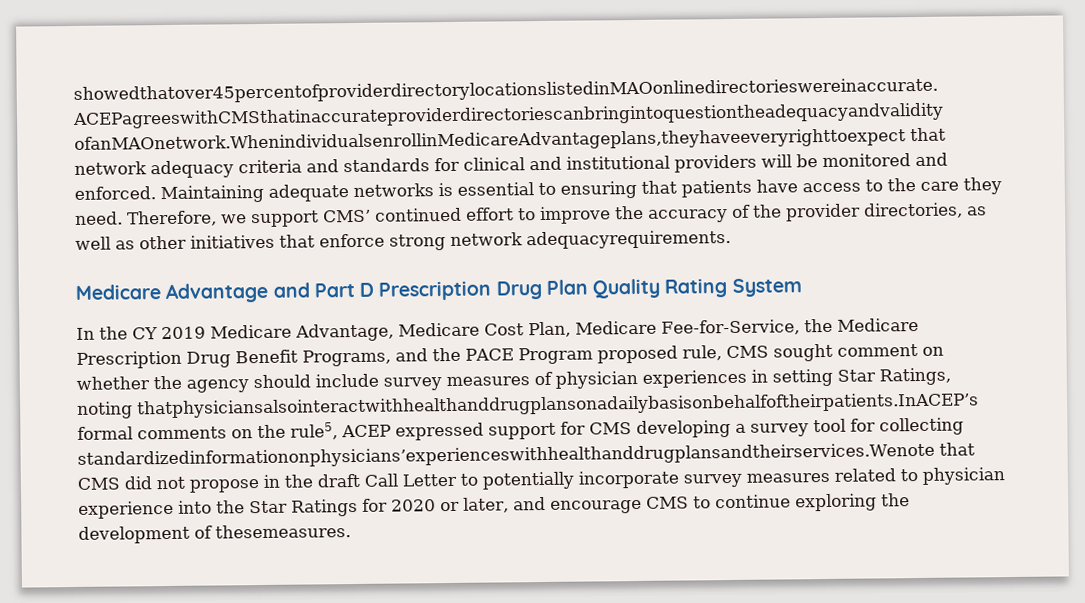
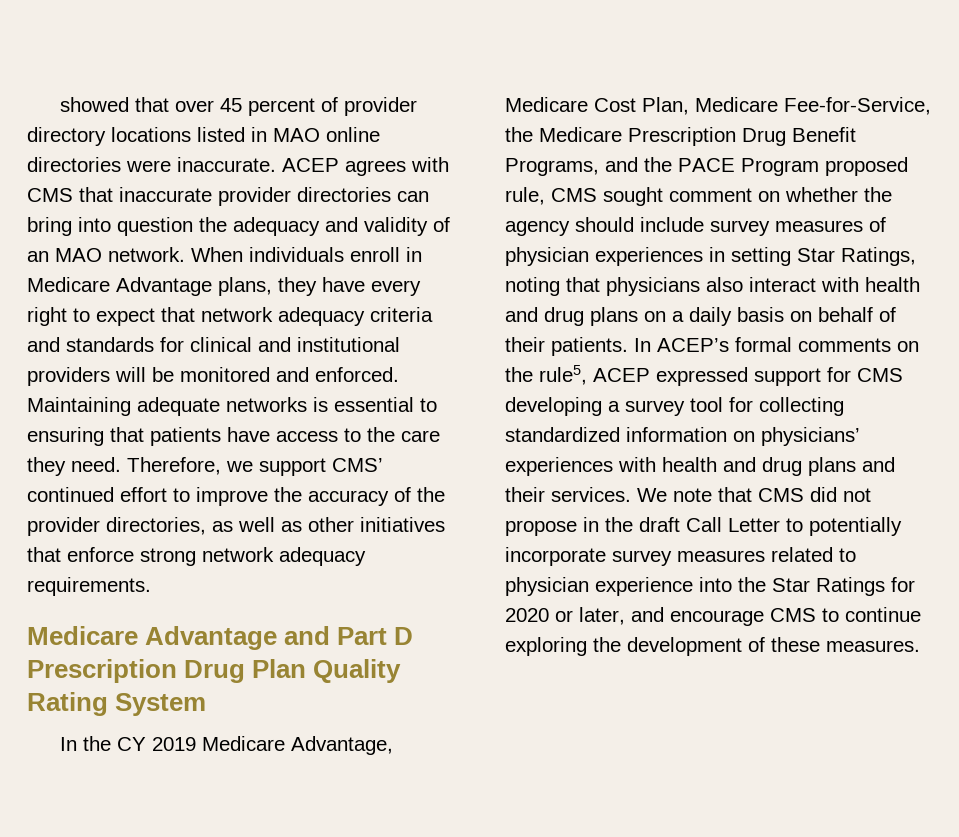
- showedthatover45percentofproviderdirectorylocationslistedinMAOonlinedirectorieswereinaccurate. ACEPagreeswithCMSthatinaccurateproviderdirectoriescanbringintoquestiontheadequacyandvalidity ofanMAOnetwork.WhenindividualsenrollinMedicareAdvantageplans,theyhaveeveryrighttoexpect that network adequacy criteria and standards for clinical and institutional providers will be monitored and enforced.
+ showed that over 45 percent of provider directory locations listed in MAO online directories were inaccurate. ACEP agrees with CMS that inaccurate provider directories can bring into question the adequacy and validity of an MAO network. When individuals enroll in Medicare Advantage plans, they have every right to expect that network adequacy criteria and standards for clinical and institutional providers will be monitored and enforced.
- Therefore, we support CMS’ continued effort to improve the accuracy of the provider directories, as well as other initiatives that enforce strong network adequacyrequirements.
+ Therefore, we support CMS’ continued effort to improve the accuracy of the provider directories, as well as other initiatives that enforce strong network adequacy requirements.
- In the CY 2019 Medicare Advantage, Medicare Cost Plan, Medicare Fee-for-Service, the Medicare Prescription Drug Benefit Programs, and the PACE Program proposed rule, CMS sought comment on whether the agency should include survey measures of physician experiences in setting Star Ratings, noting thatphysiciansalsointeractwithhealthanddrugplansonadailybasisonbehalfoftheirpatients.InACEP’s formal comments on the rule5, ACEP expressed support for CMS developing a survey tool for collecting standardizedinformationonphysicians’experienceswithhealthanddrugplansandtheirservices.Wenote that CMS did not propose in the draft Call Letter to potentially incorporate survey measures related to physician experience into the Star Ratings for 2020 or later, and encourage CMS to continue exploring the development of thesemeasures.
+ In the CY 2019 Medicare Advantage, Medicare Cost Plan, Medicare Fee-for-Service, the Medicare Prescription Drug Benefit Programs, and the PACE Program proposed rule, CMS sought comment on whether the agency should include survey measures of physician experiences in setting Star Ratings, noting that physicians also interact with health and drug plans on a daily basis on behalf of their patients. In ACEP’s formal comments on the rule5, ACEP expressed support for CMS developing a survey tool for collecting standardized information on physicians’ experiences with health and drug plans and their services. We note that CMS did not propose in the draft Call Letter to potentially incorporate survey measures related to physician experience into the Star Ratings for 2020 or later, and encourage CMS to continue exploring the development of these measures.

